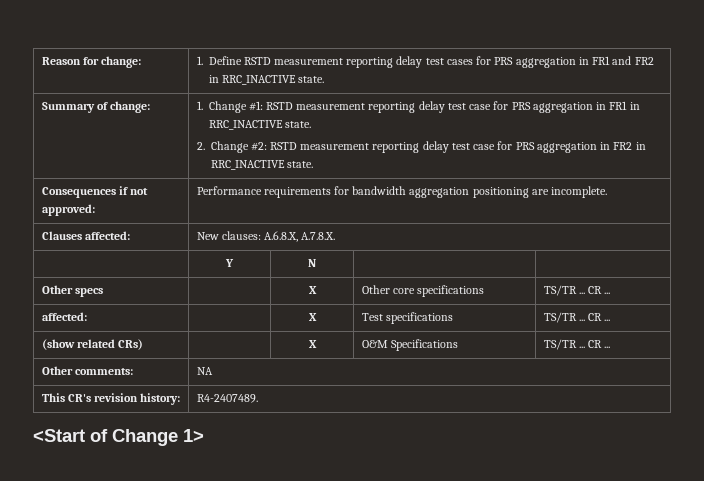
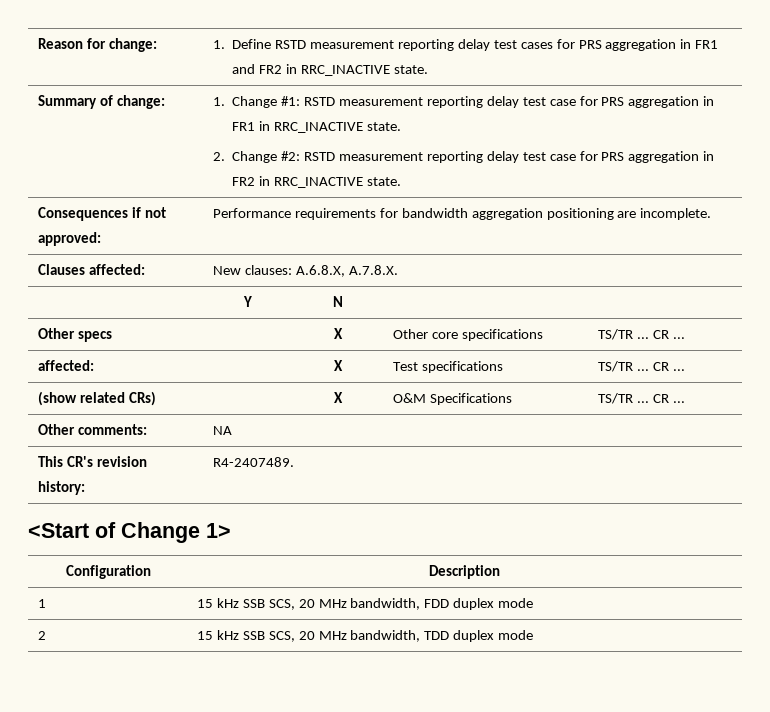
+ Configuration | Description
+ 1 | 15 kHz SSB SCS, 20 MHz bandwidth, FDD duplex mode
+ 2 | 15 kHz SSB SCS, 20 MHz bandwidth, TDD duplex mode

